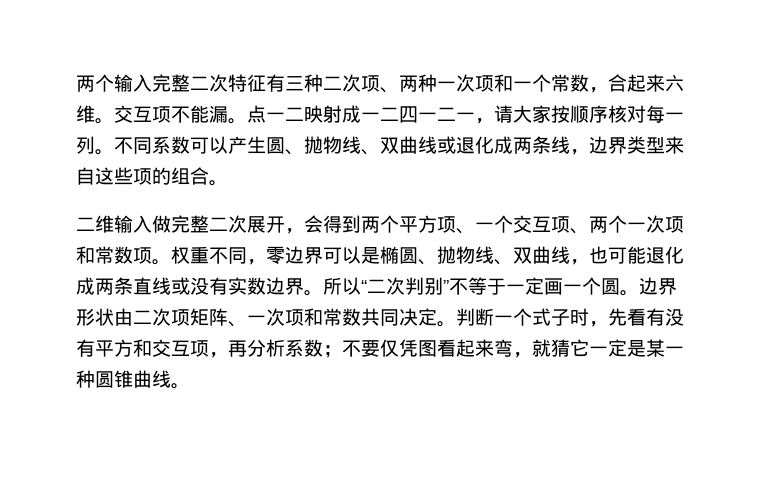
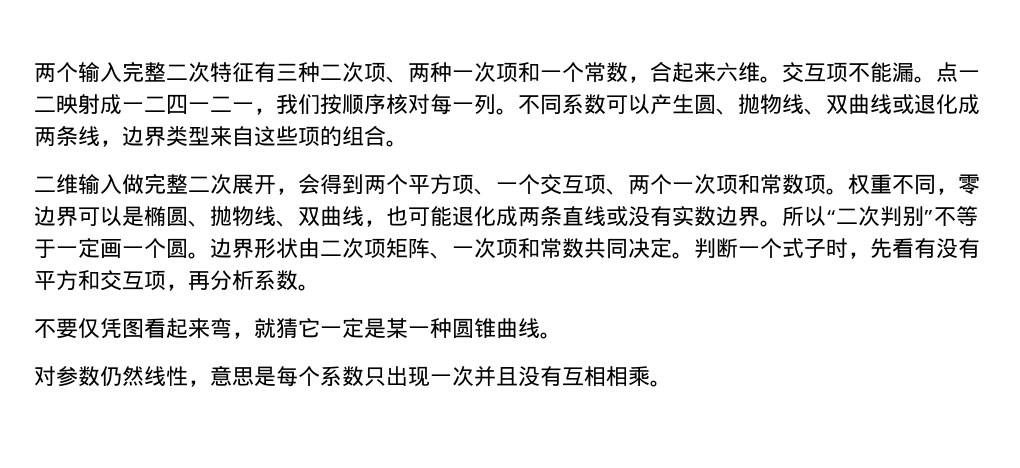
- 点一二映射成一二四一二一，请大家按顺序核对每一列。
+ 点一二映射成一二四一二一，我们按顺序核对每一列。
- 判断一个式子时，先看有没有平方和交互项，再分析系数；不要仅凭图看起来弯，就猜它一定是某一种圆锥曲线。
+ 判断一个式子时，先看有没有平方和交互项，再分析系数。
+ 不要仅凭图看起来弯，就猜它一定是某一种圆锥曲线。
+ 对参数仍然线性，意思是每个系数只出现一次并且没有互相相乘。

